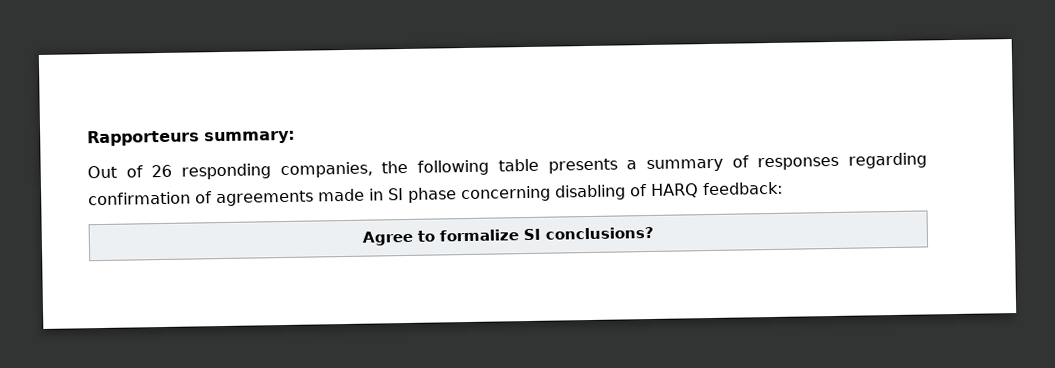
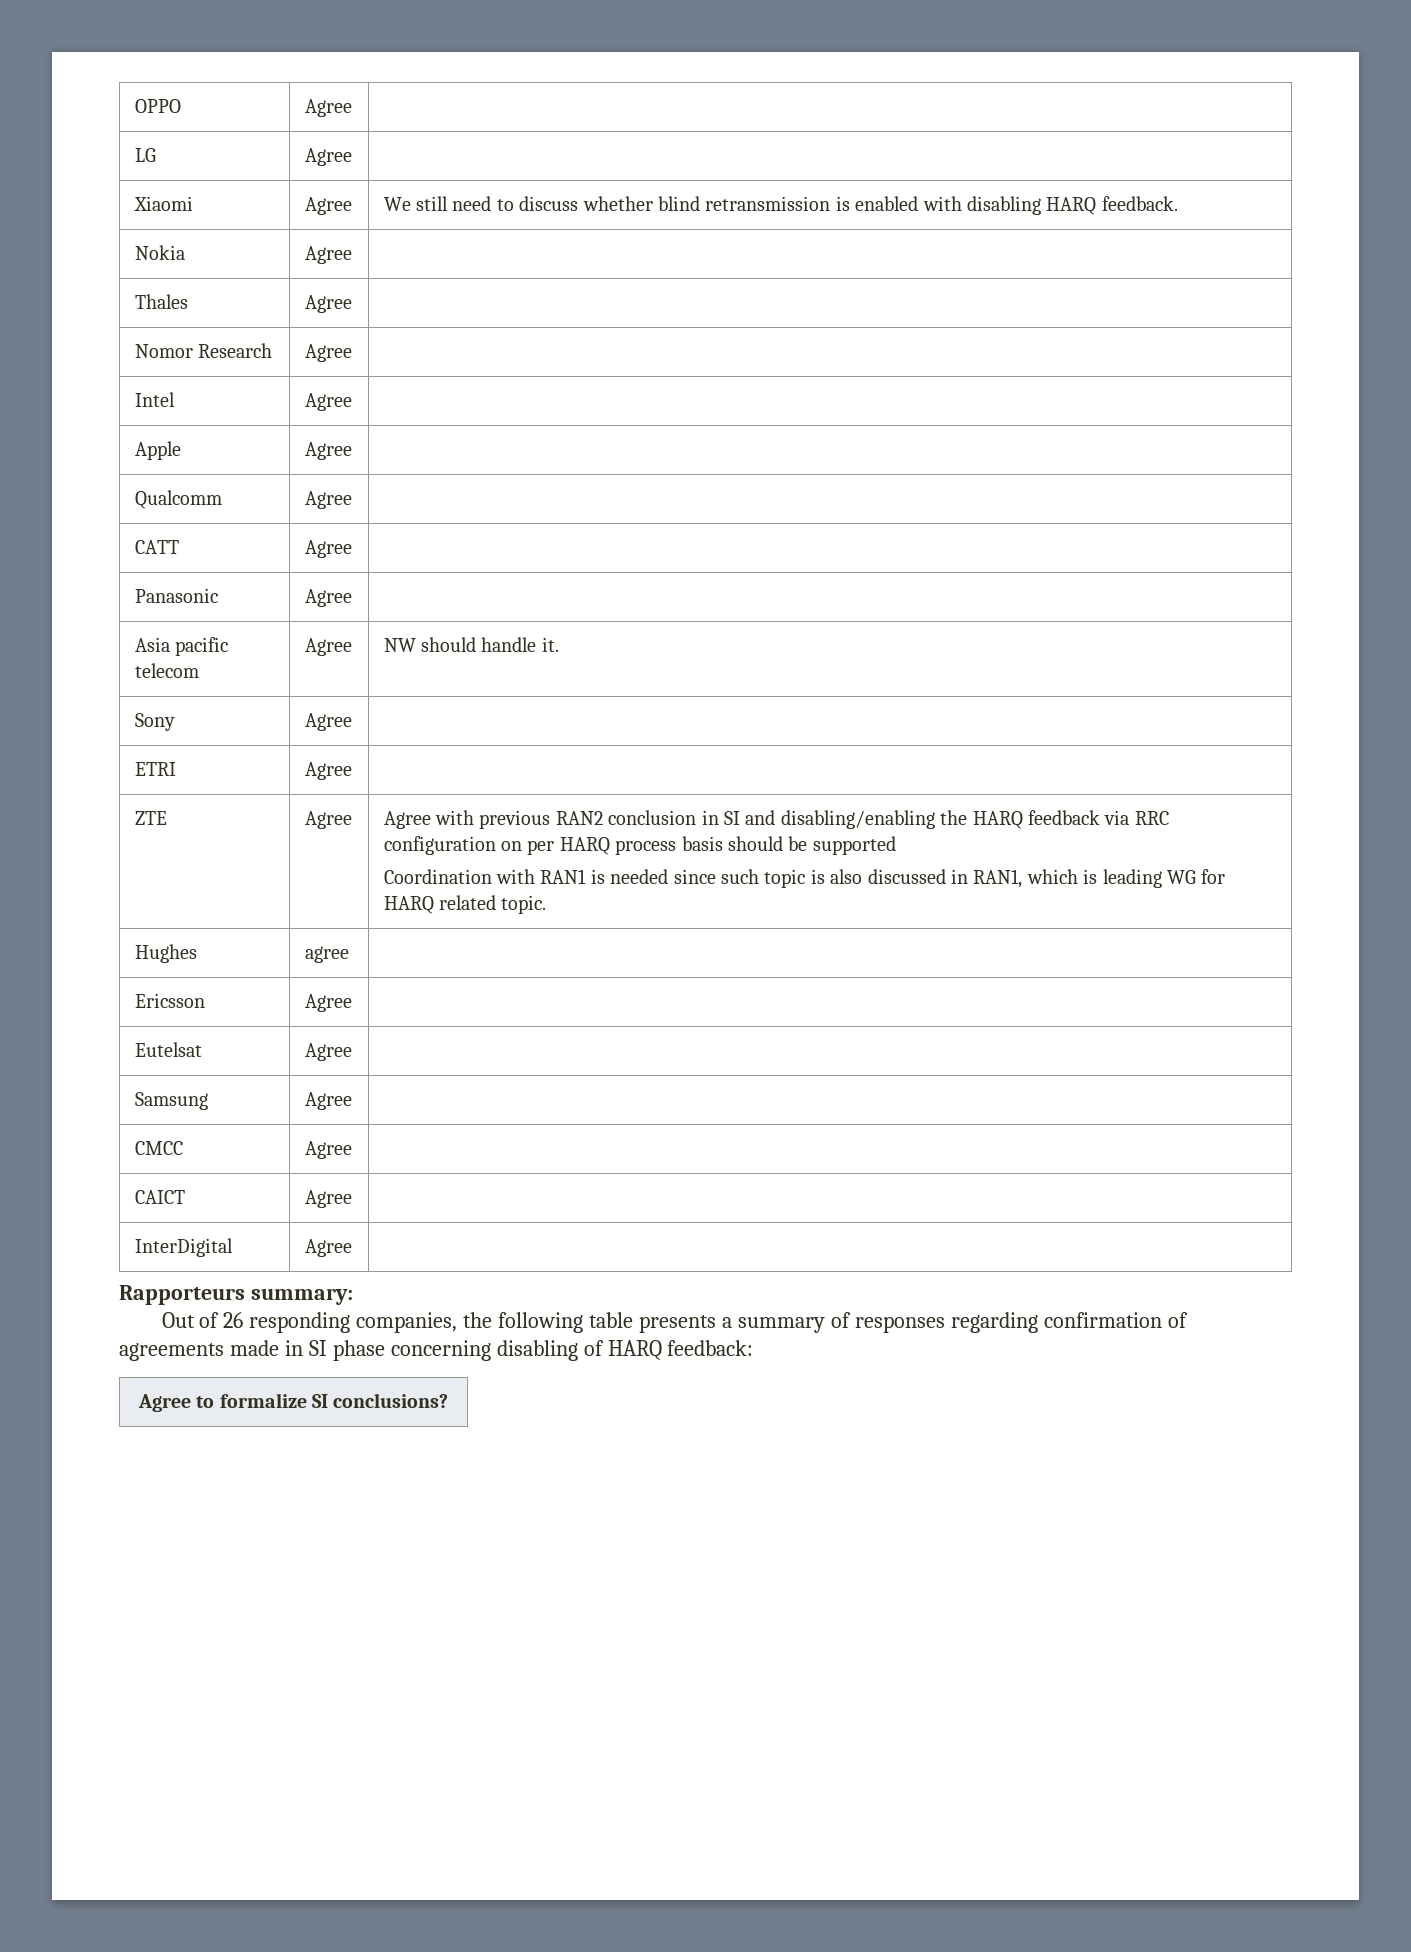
+ OPPO | Agree |
+ LG | Agree |
+ Xiaomi | Agree | We still need to discuss whether blind retransmission is enabled with disabling HARQ feedback.
+ Nokia | Agree |
+ Thales | Agree |
+ Nomor Research | Agree |
+ Intel | Agree |
+ Apple | Agree |
+ Qualcomm | Agree |
+ CATT | Agree |
+ Panasonic | Agree |
+ Asia pacific telecom | Agree | NW should handle it.
+ Sony | Agree |
+ ETRI | Agree |
+ ZTE | Agree | Agree with previous RAN2 conclusion in SI and disabling/enabling the HARQ feedback via RRC configuration on per HARQ process basis should be supported
+ Coordination with RAN1 is needed since such topic is also discussed in RAN1, which is leading WG for HARQ related topic.
+ Hughes | agree |
+ Ericsson | Agree |
+ Eutelsat | Agree |
+ Samsung | Agree |
+ CMCC | Agree |
+ CAICT | Agree |
+ InterDigital | Agree |

